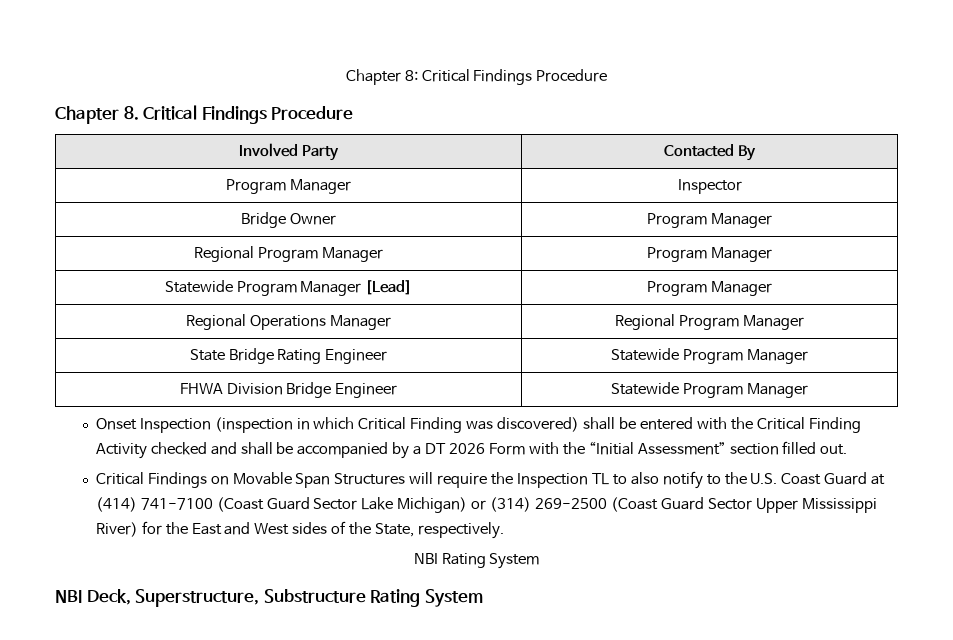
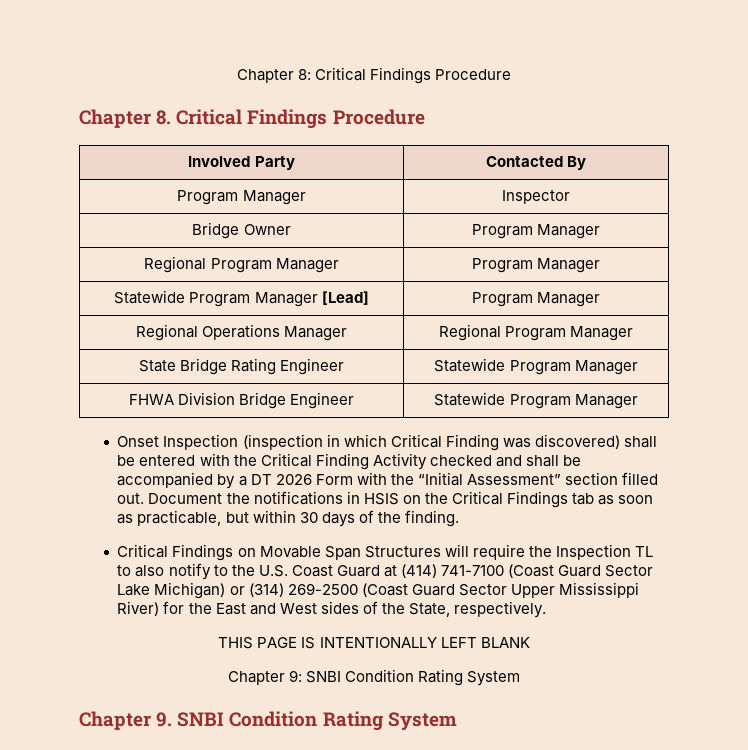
+ Document the notifications in HSIS on the Critical Findings tab as soon as practicable, but within 30 days of the finding.
- NBI Rating System
- NBI Deck, Superstructure, Substructure Rating System
+ THIS PAGE IS INTENTIONALLY LEFT BLANK
+ Chapter 9: SNBI Condition Rating System
+ Chapter 9. SNBI Condition Rating System

